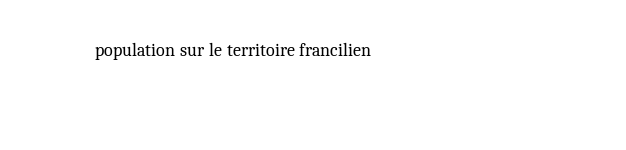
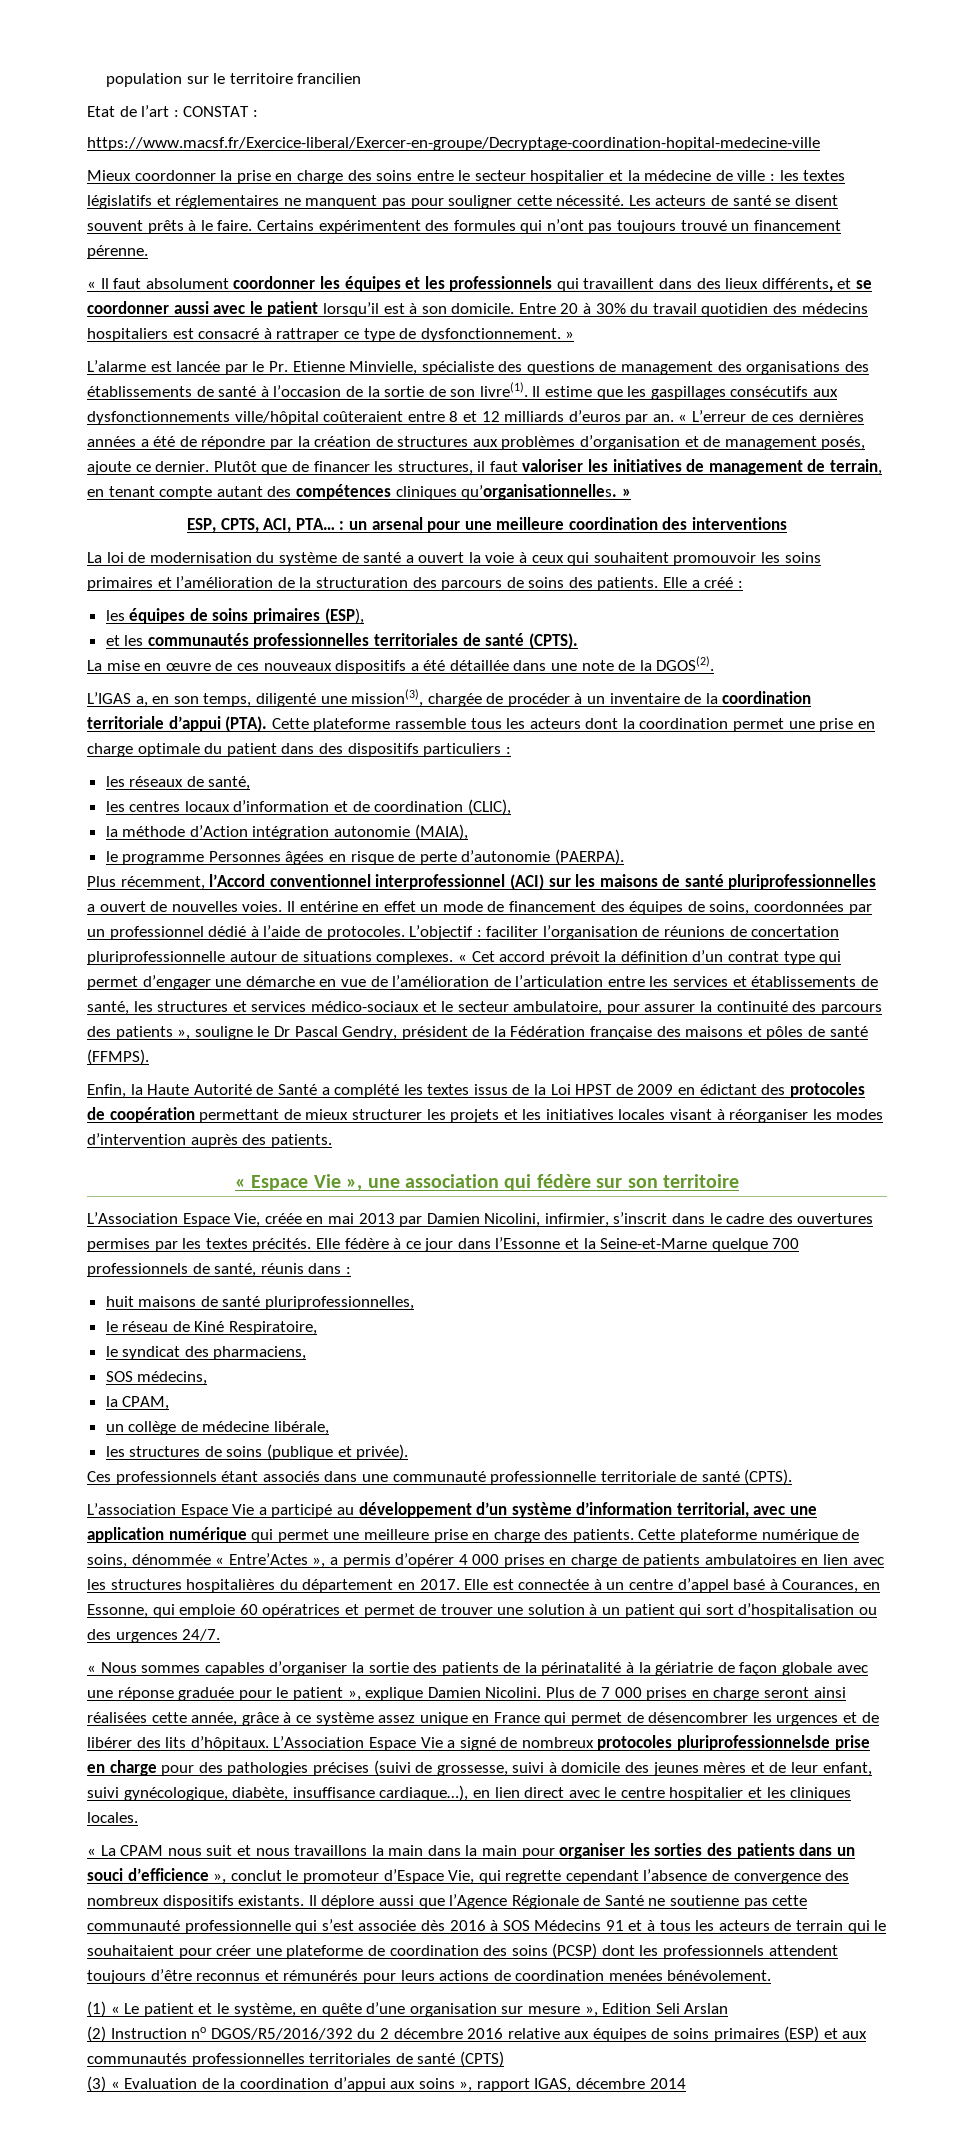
+ Etat de l’art : CONSTAT :
+ https://www.macsf.fr/Exercice-liberal/Exercer-en-groupe/Decryptage-coordination-hopital-medecine-ville
+ Mieux coordonner la prise en charge des soins entre le secteur hospitalier et la médecine de ville : les textes législatifs et réglementaires ne manquent pas pour souligner cette nécessité. Les acteurs de santé se disent souvent prêts à le faire. Certains expérimentent des formules qui n’ont pas toujours trouvé un financement pérenne.
+ « Il faut absolument coordonner les équipes et les professionnels qui travaillent dans des lieux différents, et se coordonner aussi avec le patient lorsqu’il est à son domicile. Entre 20 à 30% du travail quotidien des médecins hospitaliers est consacré à rattraper ce type de dysfonctionnement. »
+ L’alarme est lancée par le Pr. Etienne Minvielle, spécialiste des questions de management des organisations des établissements de santé à l’occasion de la sortie de son livre(1). Il estime que les gaspillages consécutifs aux dysfonctionnements ville/hôpital coûteraient entre 8 et 12 milliards d’euros par an. « L’erreur de ces dernières années a été de répondre par la création de structures aux problèmes d’organisation et de management posés, ajoute ce dernier. Plutôt que de financer les structures, il faut valoriser les initiatives de management de terrain, en tenant compte autant des compétences cliniques qu’organisationnelles. »
+ ESP, CPTS, ACI, PTA… : un arsenal pour une meilleure coordination des interventions
+ La loi de modernisation du système de santé a ouvert la voie à ceux qui souhaitent promouvoir les soins primaires et l’amélioration de la structuration des parcours de soins des patients. Elle a créé :
+ les équipes de soins primaires (ESP),
+ et les communautés professionnelles territoriales de santé (CPTS).
+ La mise en œuvre de ces nouveaux dispositifs a été détaillée dans une note de la DGOS(2).
+ L’IGAS a, en son temps, diligenté une mission(3), chargée de procéder à un inventaire de la coordination territoriale d’appui (PTA). Cette plateforme rassemble tous les acteurs dont la coordination permet une prise en charge optimale du patient dans des dispositifs particuliers :
+ les réseaux de santé,
+ les centres locaux d’information et de coordination (CLIC),
+ la méthode d’Action intégration autonomie (MAIA),
+ le programme Personnes âgées en risque de perte d’autonomie (PAERPA).
+ Plus récemment, l’Accord conventionnel interprofessionnel (ACI) sur les maisons de santé pluriprofessionnelles a ouvert de nouvelles voies. Il entérine en effet un mode de financement des équipes de soins, coordonnées par un professionnel dédié à l’aide de protocoles. L’objectif : faciliter l’organisation de réunions de concertation pluriprofessionnelle autour de situations complexes. « Cet accord prévoit la définition d’un contrat type qui permet d’engager une démarche en vue de l’amélioration de l’articulation entre les services et établissements de santé, les structures et services médico-sociaux et le secteur ambulatoire, pour assurer la continuité des parcours des patients », souligne le Dr Pascal Gendry, président de la Fédération française des maisons et pôles de santé (FFMPS).
+ Enfin, la Haute Autorité de Santé a complété les textes issus de la Loi HPST de 2009 en édictant des protocoles de coopération permettant de mieux structurer les projets et les initiatives locales visant à réorganiser les modes d’intervention auprès des patients.
+ « Espace Vie », une association qui fédère sur son territoire
+ L’Association Espace Vie, créée en mai 2013 par Damien Nicolini, infirmier, s’inscrit dans le cadre des ouvertures permises par les textes précités. Elle fédère à ce jour dans l’Essonne et la Seine-et-Marne quelque 700 professionnels de santé, réunis dans :
+ huit maisons de santé pluriprofessionnelles,
+ le réseau de Kiné Respiratoire,
+ le syndicat des pharmaciens,
+ SOS médecins,
+ la CPAM,
+ un collège de médecine libérale,
+ les structures de soins (publique et privée).
+ Ces professionnels étant associés dans une communauté professionnelle territoriale de santé (CPTS).
+ L’association Espace Vie a participé au développement d’un système d’information territorial, avec une application numérique qui permet une meilleure prise en charge des patients. Cette plateforme numérique de soins, dénommée « Entre’Actes », a permis d’opérer 4 000 prises en charge de patients ambulatoires en lien avec les structures hospitalières du département en 2017. Elle est connectée à un centre d’appel basé à Courances, en Essonne, qui emploie 60 opératrices et permet de trouver une solution à un patient qui sort d’hospitalisation ou des urgences 24/7.
+ « Nous sommes capables d’organiser la sortie des patients de la périnatalité à la gériatrie de façon globale avec une réponse graduée pour le patient », explique Damien Nicolini. Plus de 7 000 prises en charge seront ainsi réalisées cette année, grâce à ce système assez unique en France qui permet de désencombrer les urgences et de libérer des lits d’hôpitaux. L’Association Espace Vie a signé de nombreux protocoles pluriprofessionnelsde prise en charge pour des pathologies précises (suivi de grossesse, suivi à domicile des jeunes mères et de leur enfant, suivi gynécologique, diabète, insuffisance cardiaque…), en lien direct avec le centre hospitalier et les cliniques locales.
+ « La CPAM nous suit et nous travaillons la main dans la main pour organiser les sorties des patients dans un souci d’efficience », conclut le promoteur d’Espace Vie, qui regrette cependant l’absence de convergence des nombreux dispositifs existants. Il déplore aussi que l’Agence Régionale de Santé ne soutienne pas cette communauté professionnelle qui s’est associée dès 2016 à SOS Médecins 91 et à tous les acteurs de terrain qui le souhaitaient pour créer une plateforme de coordination des soins (PCSP) dont les professionnels attendent toujours d’être reconnus et rémunérés pour leurs actions de coordination menées bénévolement.
+ (1) « Le patient et le système, en quête d’une organisation sur mesure », Edition Seli Arslan
+ (2) Instruction no DGOS/R5/2016/392 du 2 décembre 2016 relative aux équipes de soins primaires (ESP) et aux communautés professionnelles territoriales de santé (CPTS)
+ (3) « Evaluation de la coordination d’appui aux soins », rapport IGAS, décembre 2014

